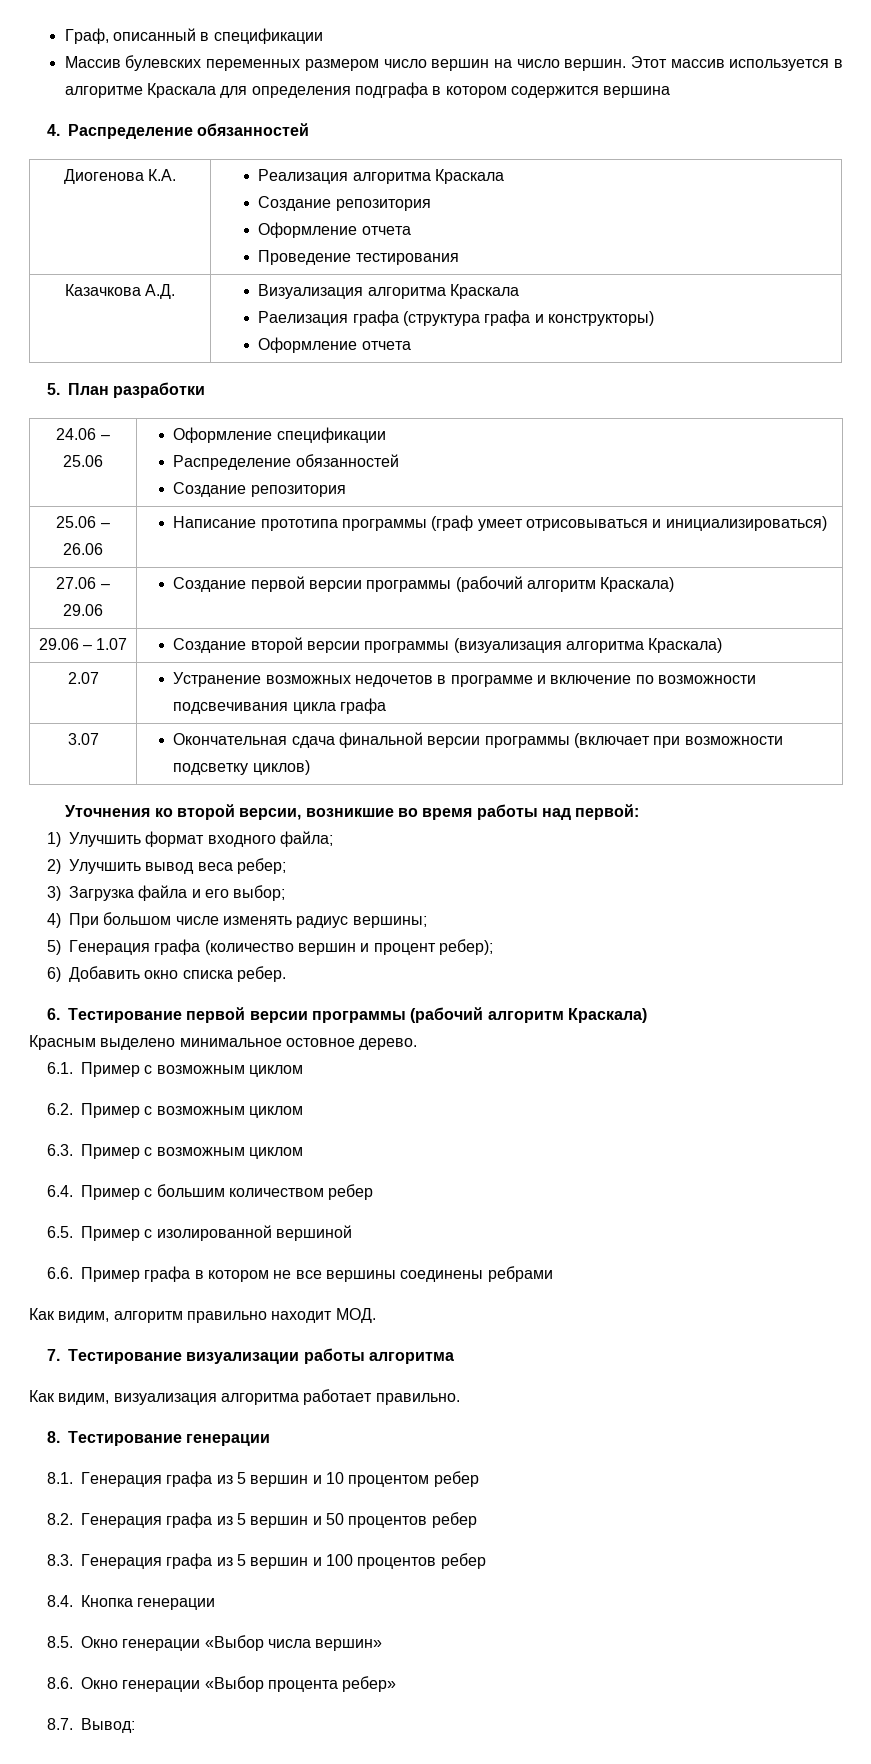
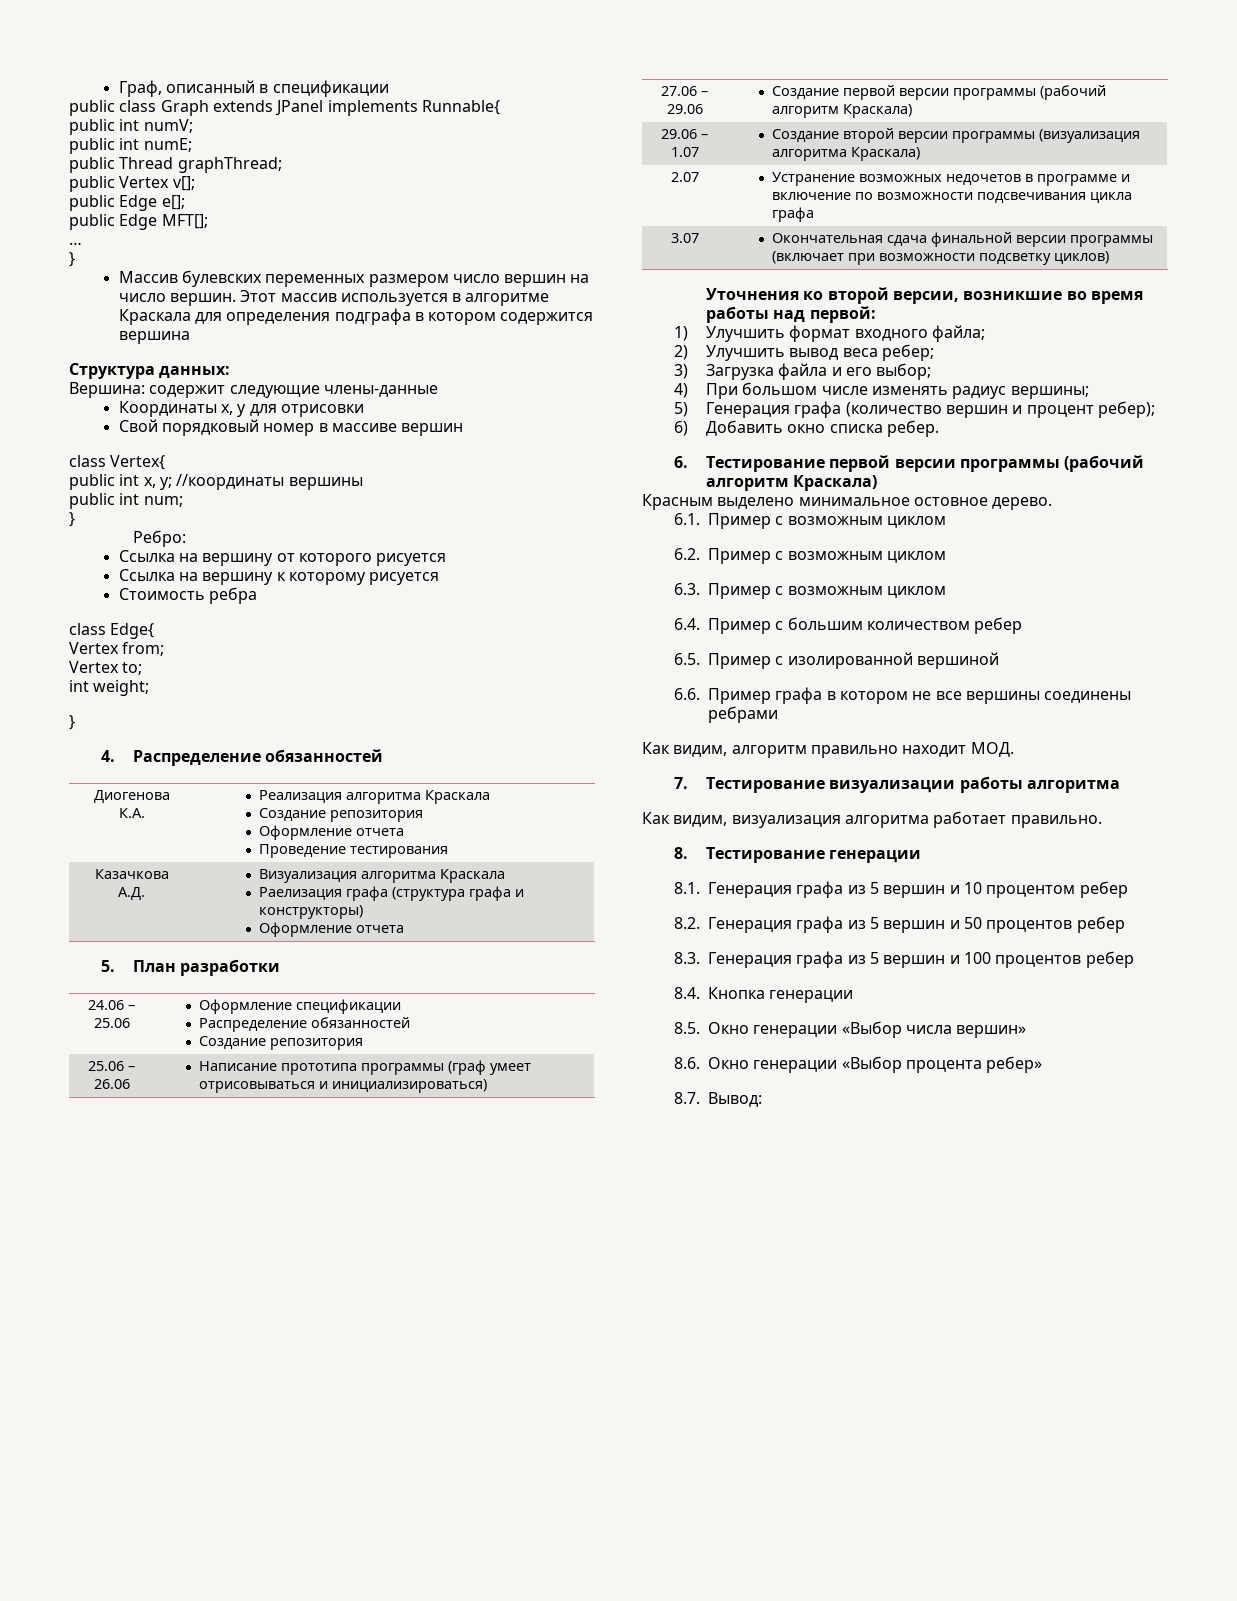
+ public class Graph extends JPanel implements Runnable{
+ public int numV;
+ public int numE;
+ public Thread graphThread;
+ public Vertex v[];
+ public Edge e[];
+ public Edge MFT[];
+ …
+ }
+ Структура данных:
+ Вершина: содержит следующие члены-данные
+ Координаты x, y для отрисовки
+ Свой порядковый номер в массиве вершин
+ class Vertex{
+ public int x, y; //координаты вершины
+ public int num;
+ }
+ Ребро:
+ Ссылка на вершину от которого рисуется
+ Ссылка на вершину к которому рисуется
+ Стоимость ребра
+ class Edge{
+ Vertex from;
+ Vertex to;
+ int weight;
+ }

